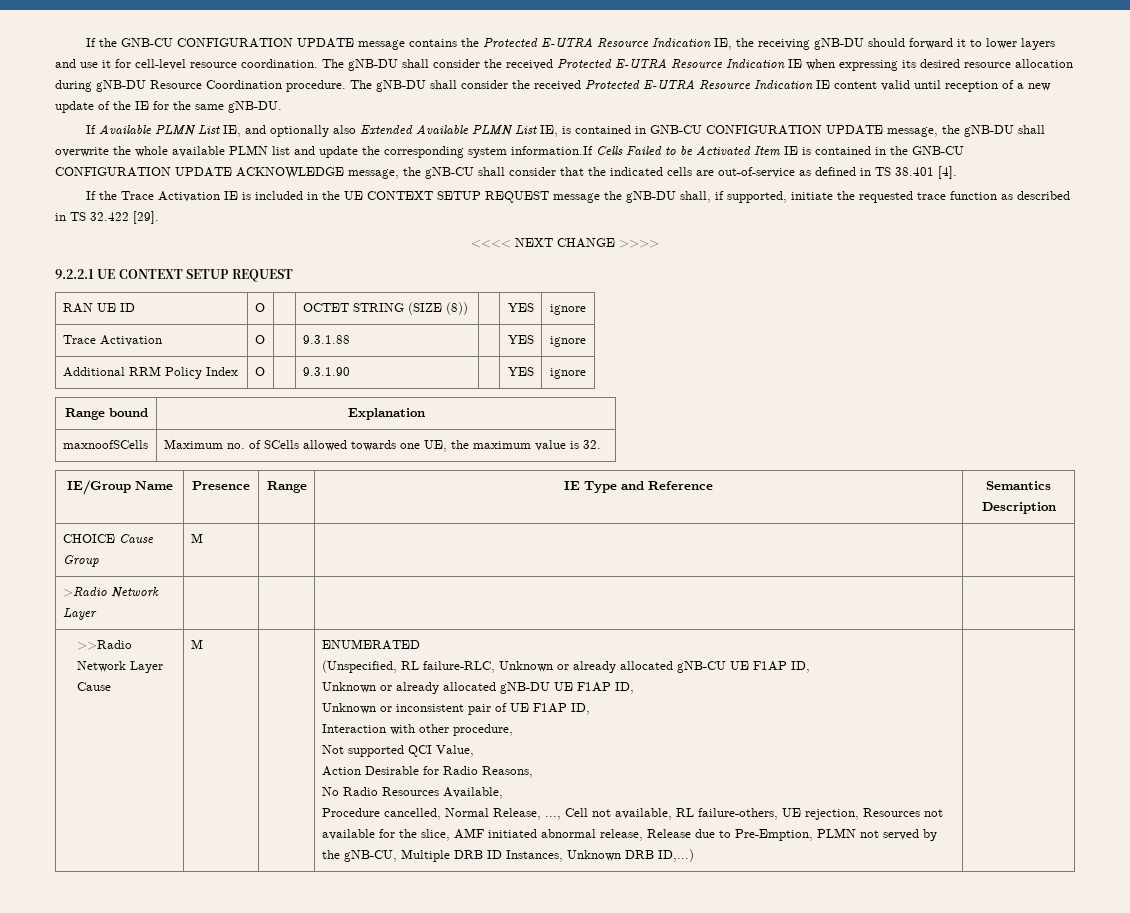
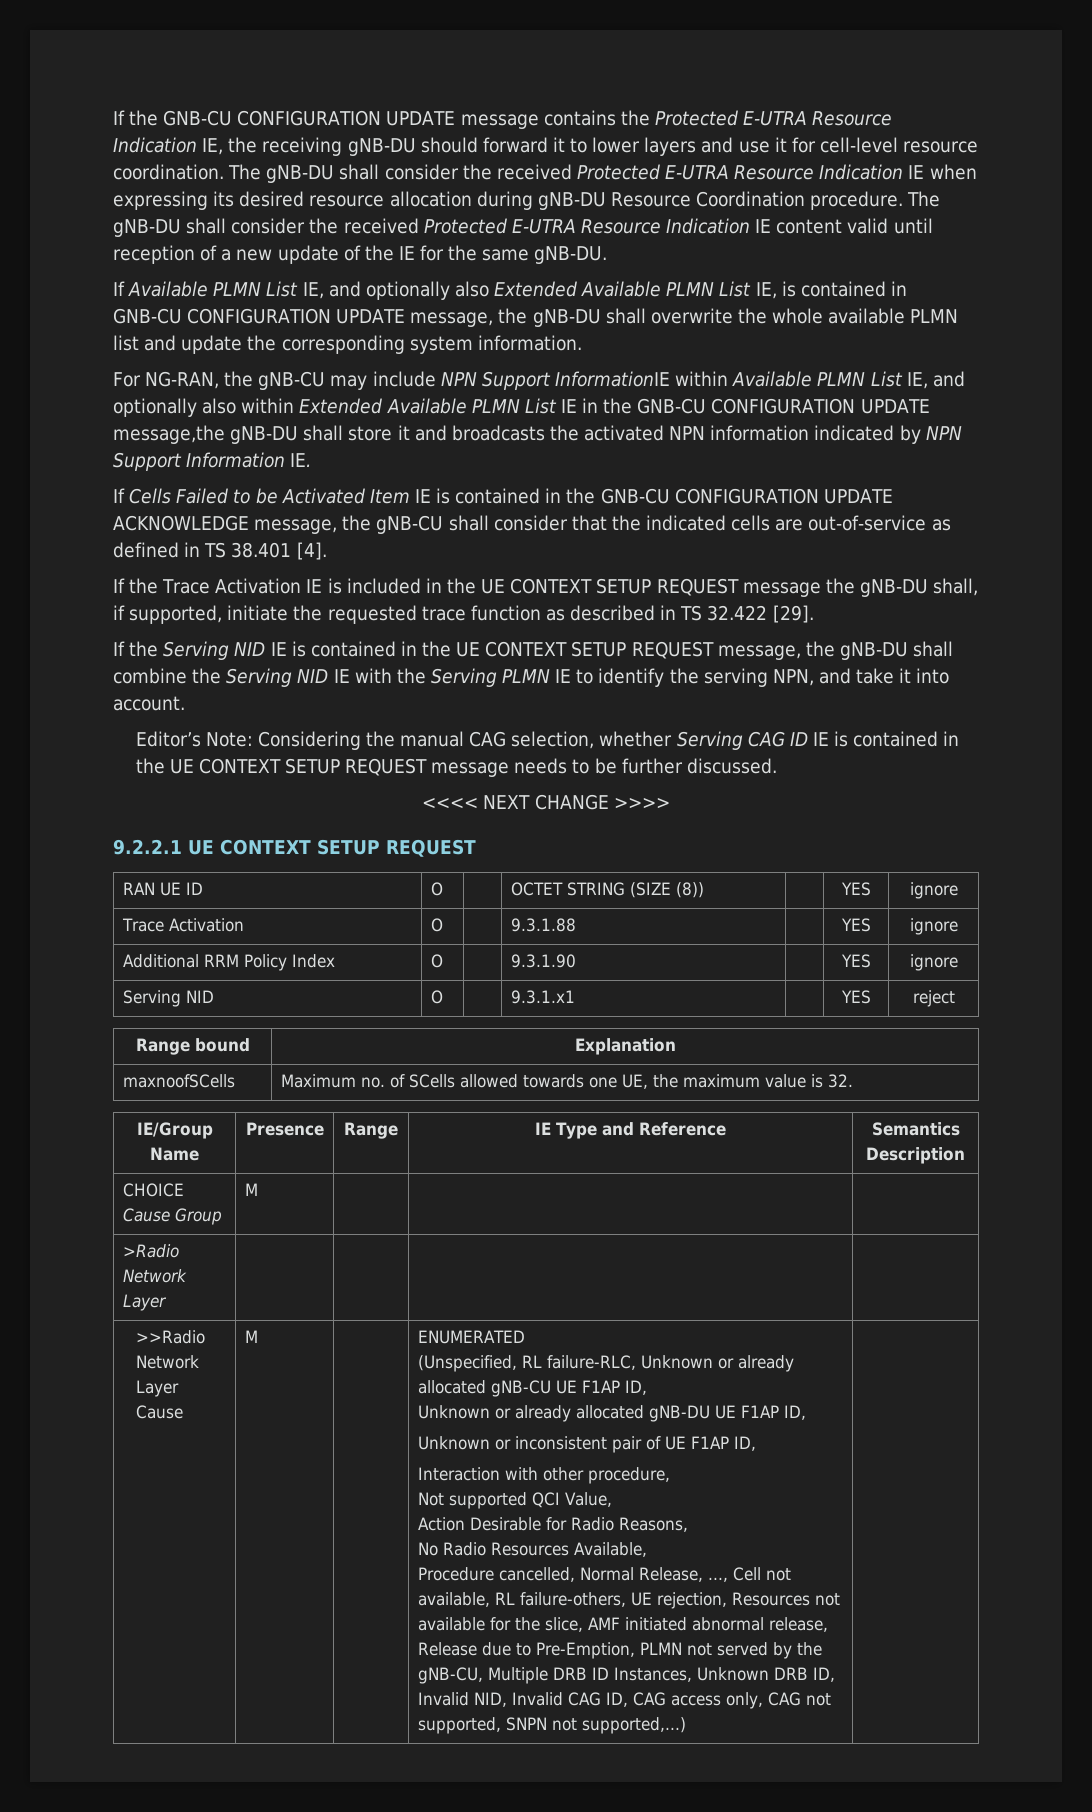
- If Available PLMN List IE, and optionally also Extended Available PLMN List IE, is contained in GNB-CU CONFIGURATION UPDATE message, the gNB-DU shall overwrite the whole available PLMN list and update the corresponding system information.If Cells Failed to be Activated Item IE is contained in the GNB-CU CONFIGURATION UPDATE ACKNOWLEDGE message, the gNB-CU shall consider that the indicated cells are out-of-service as defined in TS 38.401 [4].
+ If Available PLMN List IE, and optionally also Extended Available PLMN List IE, is contained in GNB-CU CONFIGURATION UPDATE message, the gNB-DU shall overwrite the whole available PLMN list and update the corresponding system information.
+ For NG-RAN, the gNB-CU may include NPN Support InformationIE within Available PLMN List IE, and optionally also within Extended Available PLMN List IE in the GNB-CU CONFIGURATION UPDATE message,the gNB-DU shall store it and broadcasts the activated NPN information indicated by NPN Support Information IE.
+ If Cells Failed to be Activated Item IE is contained in the GNB-CU CONFIGURATION UPDATE ACKNOWLEDGE message, the gNB-CU shall consider that the indicated cells are out-of-service as defined in TS 38.401 [4].
+ If the Serving NID IE is contained in the UE CONTEXT SETUP REQUEST message, the gNB-DU shall combine the Serving NID IE with the Serving PLMN IE to identify the serving NPN, and take it into account.
+ Editor’s Note: Considering the manual CAG selection, whether Serving CAG ID IE is contained in the UE CONTEXT SETUP REQUEST message needs to be further discussed.
+ Serving NID | O | | 9.3.1.x1 | | YES | reject
- Procedure cancelled, Normal Release, ..., Cell not available, RL failure-others, UE rejection, Resources not available for the slice, AMF initiated abnormal release, Release due to Pre-Emption, PLMN not served by the gNB-CU, Multiple DRB ID Instances, Unknown DRB ID,...)
+ Procedure cancelled, Normal Release, ..., Cell not available, RL failure-others, UE rejection, Resources not available for the slice, AMF initiated abnormal release, Release due to Pre-Emption, PLMN not served by the gNB-CU, Multiple DRB ID Instances, Unknown DRB ID, Invalid NID, Invalid CAG ID, CAG access only, CAG not supported, SNPN not supported,...)

